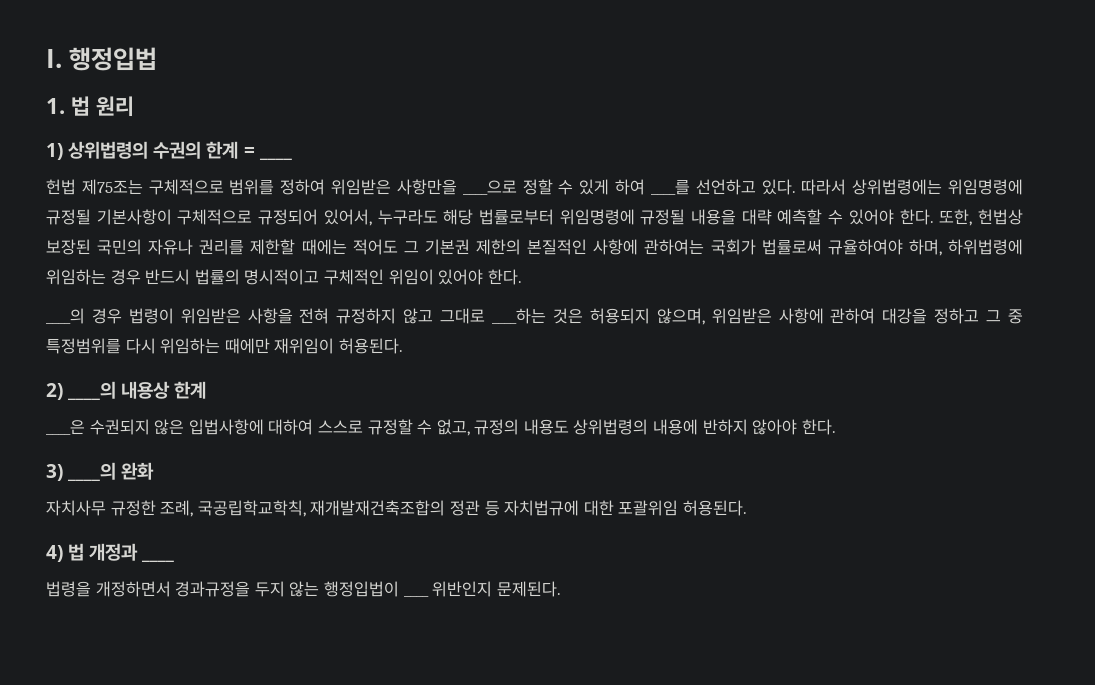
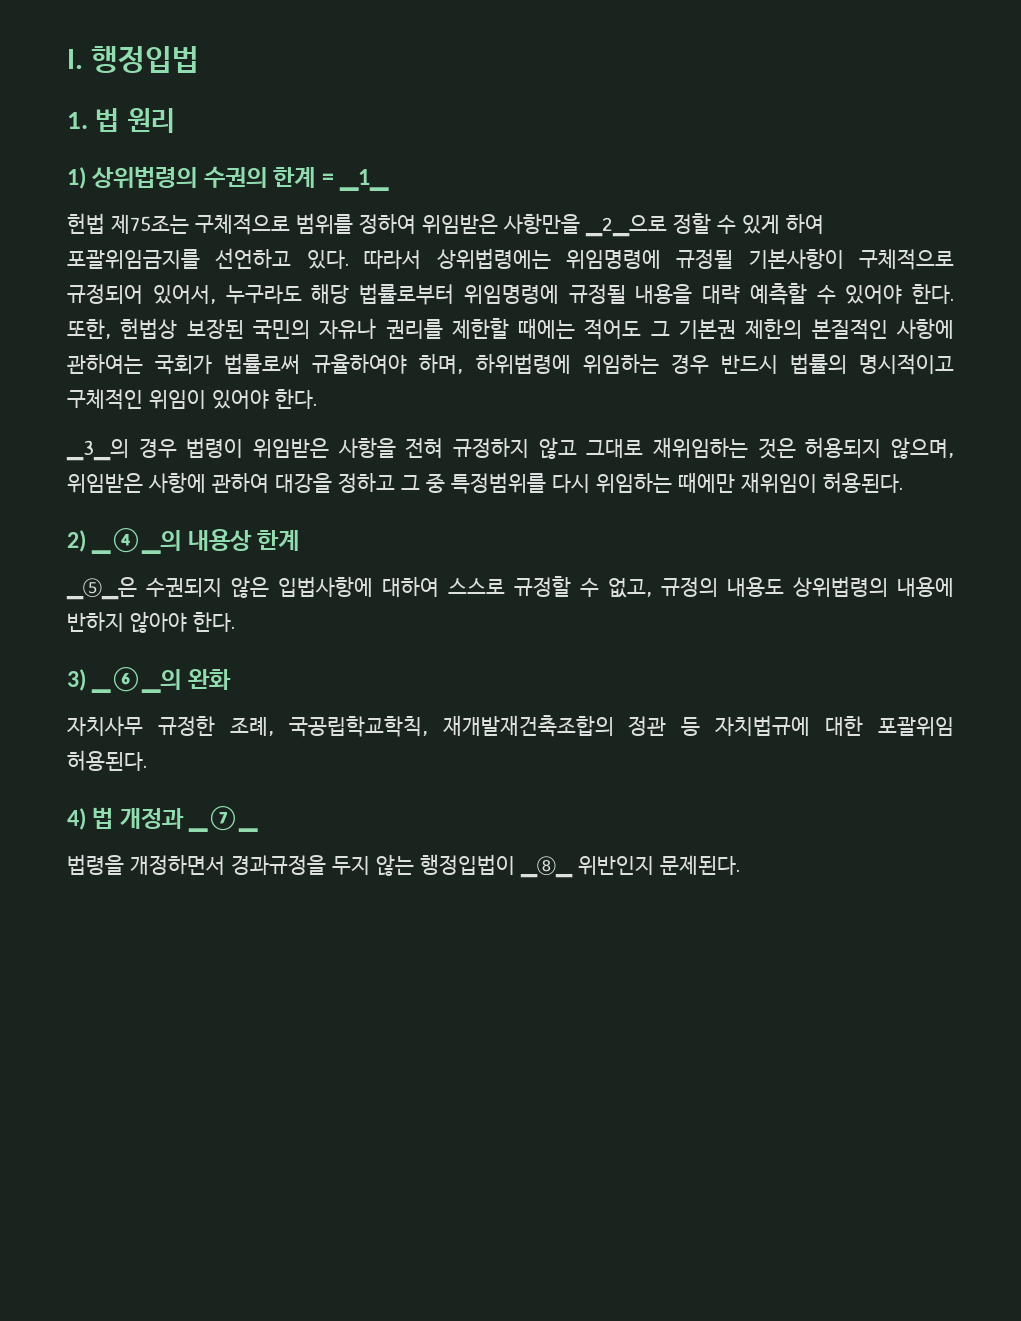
- 1) 상위법령의 수권의 한계 = ____
+ 1) 상위법령의 수권의 한계 = ▁1▁
- 헌법 제75조는 구체적으로 범위를 정하여 위임받은 사항만을 ____으로 정할 수 있게 하여 ____를 선언하고 있다.
+ 헌법 제75조는 구체적으로 범위를 정하여 위임받은 사항만을 ▁2▁으로 정할 수 있게 하여 포괄위임금지를 선언하고 있다.
- ____의 경우 법령이 위임받은 사항을 전혀 규정하지 않고 그대로 ____하는 것은 허용되지 않으며, 위임받은 사항에 관하여 대강을 정하고 그 중 특정범위를 다시 위임하는 때에만 재위임이 허용된다.
+ ▁3▁의 경우 법령이 위임받은 사항을 전혀 규정하지 않고 그대로 재위임하는 것은 허용되지 않으며, 위임받은 사항에 관하여 대강을 정하고 그 중 특정범위를 다시 위임하는 때에만 재위임이 허용된다.
- 2) ____의 내용상 한계
+ 2) ▁④▁의 내용상 한계
- ____은 수권되지 않은 입법사항에 대하여 스스로 규정할 수 없고, 규정의 내용도 상위법령의 내용에 반하지 않아야 한다.
+ ▁⑤▁은 수권되지 않은 입법사항에 대하여 스스로 규정할 수 없고, 규정의 내용도 상위법령의 내용에 반하지 않아야 한다.
- 3) ____의 완화
+ 3) ▁⑥▁의 완화
- 4) 법 개정과 ____
+ 4) 법 개정과 ▁⑦▁
- 법령을 개정하면서 경과규정을 두지 않는 행정입법이 ____ 위반인지 문제된다.
+ 법령을 개정하면서 경과규정을 두지 않는 행정입법이 ▁⑧▁ 위반인지 문제된다.

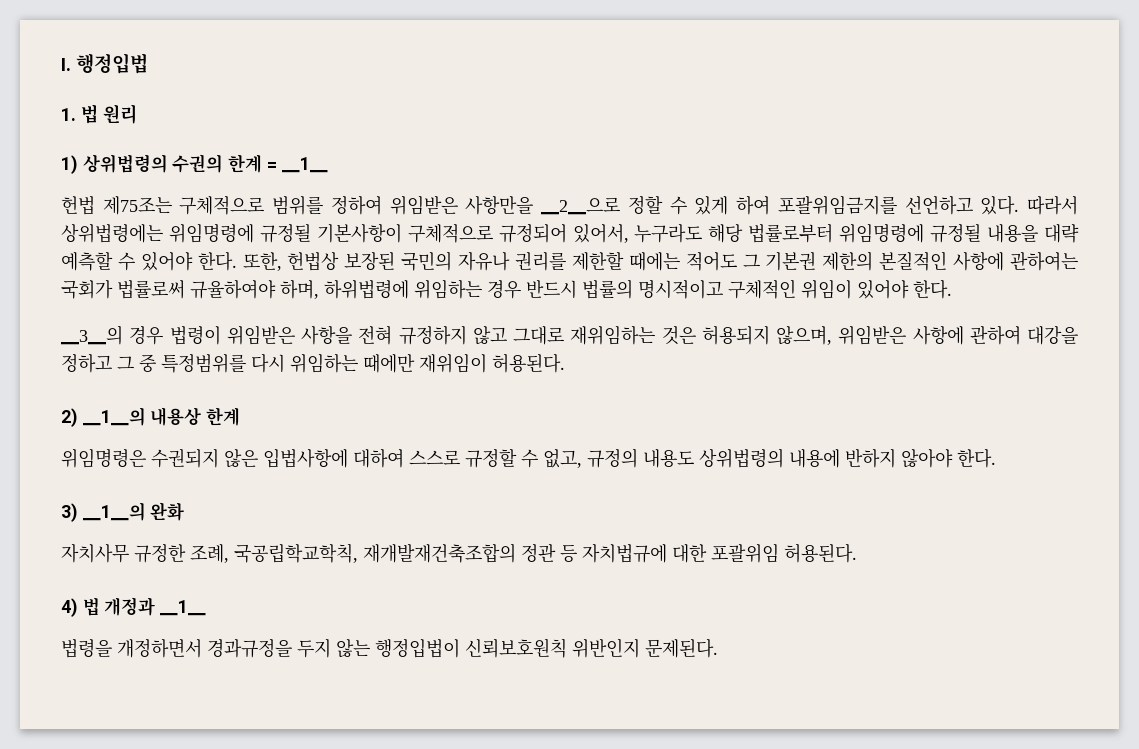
- 2) ▁④▁의 내용상 한계
+ 2) ▁1▁의 내용상 한계
- ▁⑤▁은 수권되지 않은 입법사항에 대하여 스스로 규정할 수 없고, 규정의 내용도 상위법령의 내용에 반하지 않아야 한다.
+ 위임명령은 수권되지 않은 입법사항에 대하여 스스로 규정할 수 없고, 규정의 내용도 상위법령의 내용에 반하지 않아야 한다.
- 3) ▁⑥▁의 완화
+ 3) ▁1▁의 완화
- 4) 법 개정과 ▁⑦▁
+ 4) 법 개정과 ▁1▁
- 법령을 개정하면서 경과규정을 두지 않는 행정입법이 ▁⑧▁ 위반인지 문제된다.
+ 법령을 개정하면서 경과규정을 두지 않는 행정입법이 신뢰보호원칙 위반인지 문제된다.

